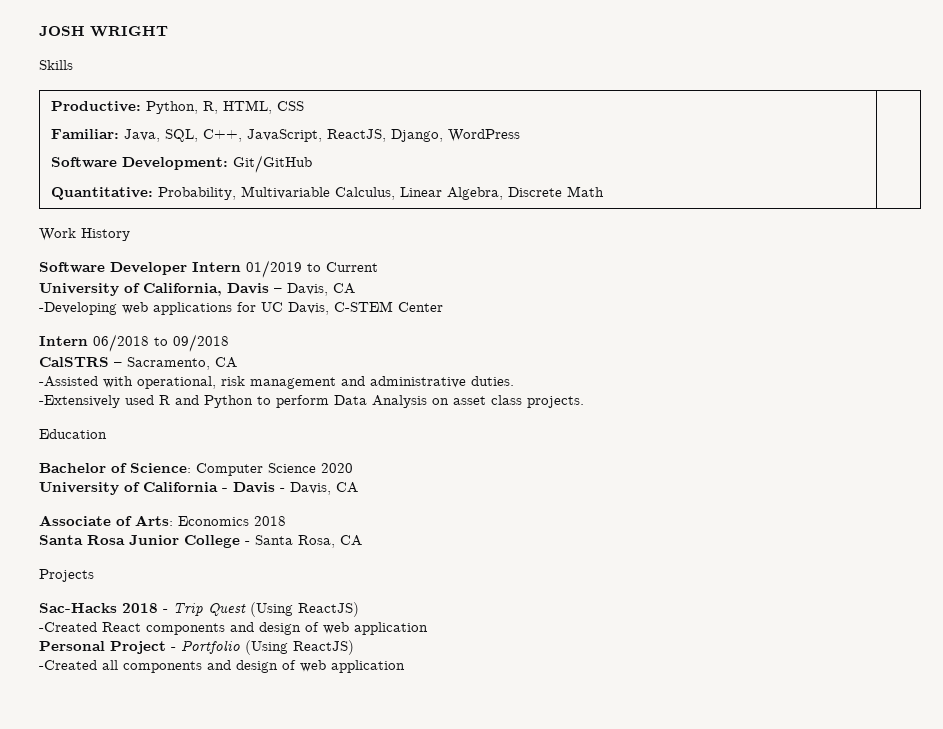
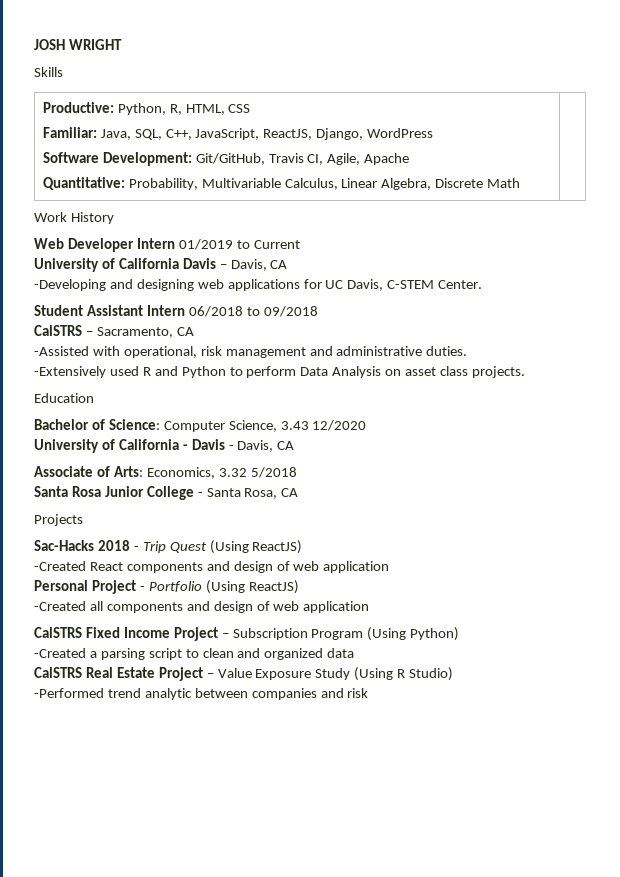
  Productive: Python, R, HTML, CSS
  Familiar: Java, SQL, C++, JavaScript, ReactJS, Django, WordPress
- Software Development: Git/GitHub
+ Software Development: Git/GitHub, Travis CI, Agile, Apache
- Software Developer Intern 01/2019 to Current
+ Web Developer Intern 01/2019 to Current
- University of California, Davis – Davis, CA
+ University of California Davis – Davis, CA
- -Developing web applications for UC Davis, C-STEM Center
- Intern 06/2018 to 09/2018
+ -Developing and designing web applications for UC Davis, C-STEM Center.
+ Student Assistant Intern 06/2018 to 09/2018
- Bachelor of Science: Computer Science 2020
+ Bachelor of Science: Computer Science, 3.43 12/2020
- Associate of Arts: Economics 2018
+ Associate of Arts: Economics, 3.32 5/2018
+ CalSTRS Fixed Income Project – Subscription Program (Using Python)
+ -Created a parsing script to clean and organized data
+ CalSTRS Real Estate Project – Value Exposure Study (Using R Studio)
+ -Performed trend analytic between companies and risk

